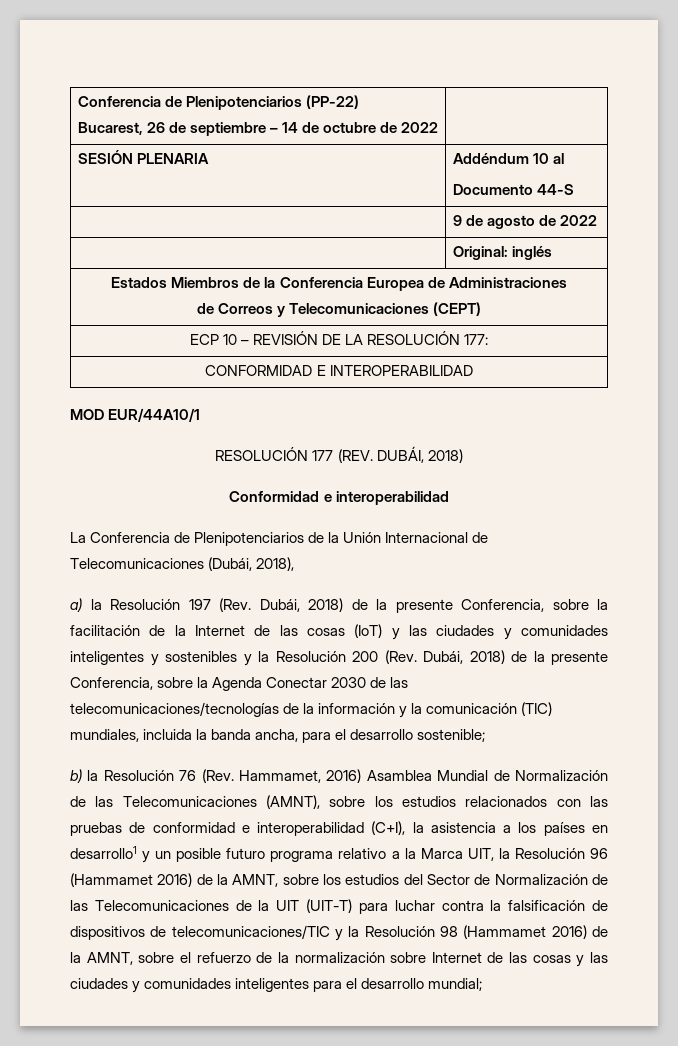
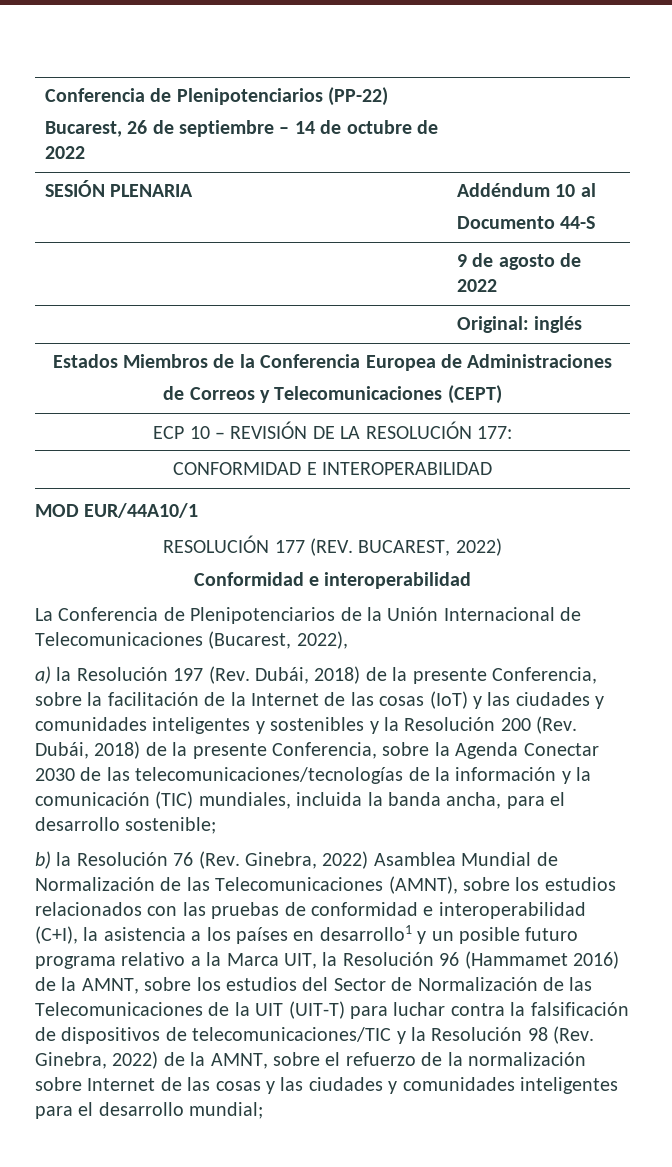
- RESOLUCIÓN 177 (REV. DUBÁI, 2018)
+ RESOLUCIÓN 177 (REV. BUCAREST, 2022)
- La Conferencia de Plenipotenciarios de la Unión Internacional de Telecomunicaciones (Dubái, 2018),
+ La Conferencia de Plenipotenciarios de la Unión Internacional de Telecomunicaciones (Bucarest, 2022),
- b) la Resolución 76 (Rev. Hammamet, 2016) Asamblea Mundial de Normalización de las Telecomunicaciones (AMNT), sobre los estudios relacionados con las pruebas de conformidad e interoperabilidad (C+I), la asistencia a los países en desarrollo1 y un posible futuro programa relativo a la Marca UIT, la Resolución 96 (Hammamet 2016) de la AMNT, sobre los estudios del Sector de Normalización de las Telecomunicaciones de la UIT (UIT-T) para luchar contra la falsificación de dispositivos de telecomunicaciones/TIC y la Resolución 98 (Hammamet 2016) de la AMNT, sobre el refuerzo de la normalización sobre Internet de las cosas y las ciudades y comunidades inteligentes para el desarrollo mundial;
+ b) la Resolución 76 (Rev. Ginebra, 2022) Asamblea Mundial de Normalización de las Telecomunicaciones (AMNT), sobre los estudios relacionados con las pruebas de conformidad e interoperabilidad (C+I), la asistencia a los países en desarrollo1 y un posible futuro programa relativo a la Marca UIT, la Resolución 96 (Hammamet 2016) de la AMNT, sobre los estudios del Sector de Normalización de las Telecomunicaciones de la UIT (UIT-T) para luchar contra la falsificación de dispositivos de telecomunicaciones/TIC y la Resolución 98 (Rev. Ginebra, 2022) de la AMNT, sobre el refuerzo de la normalización sobre Internet de las cosas y las ciudades y comunidades inteligentes para el desarrollo mundial;

